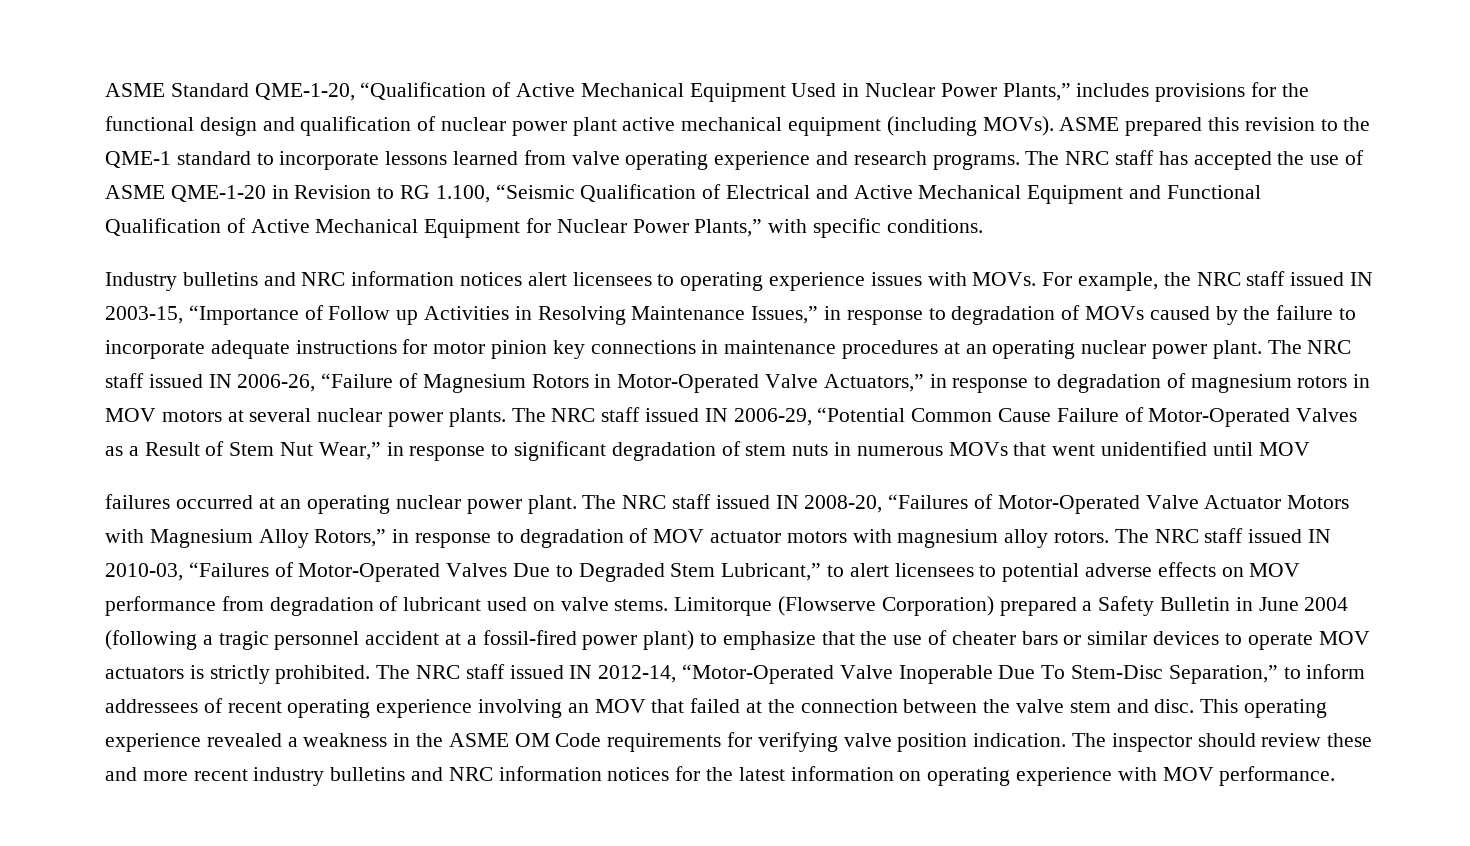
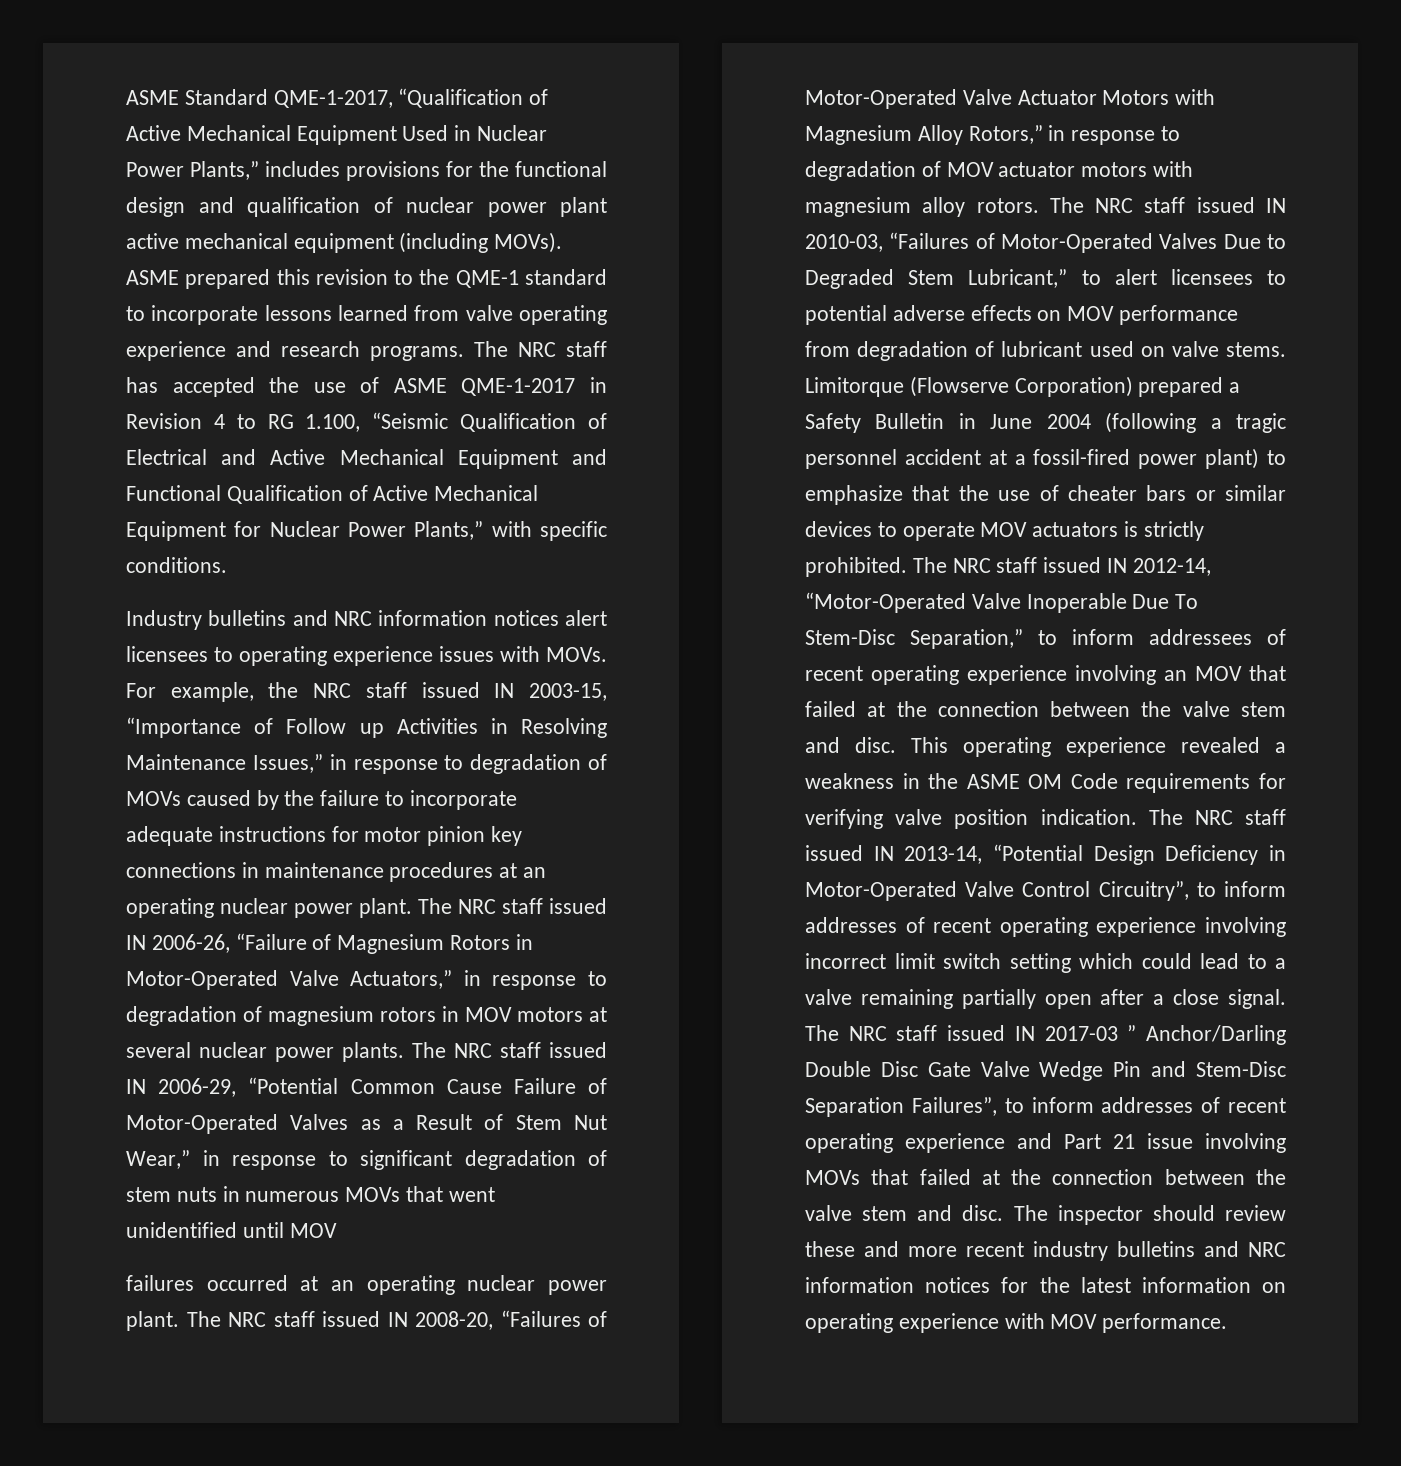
- ASME Standard QME-1-20, “Qualification of Active Mechanical Equipment Used in Nuclear Power Plants,” includes provisions for the functional design and qualification of nuclear power plant active mechanical equipment (including MOVs).
+ ASME Standard QME-1-2017, “Qualification of Active Mechanical Equipment Used in Nuclear Power Plants,” includes provisions for the functional design and qualification of nuclear power plant active mechanical equipment (including MOVs).
- The NRC staff has accepted the use of ASME QME-1-20 in Revision to RG 1.100, “Seismic Qualification of Electrical and Active Mechanical Equipment and Functional Qualification of Active Mechanical Equipment for Nuclear Power Plants,” with specific conditions.
+ The NRC staff has accepted the use of ASME QME-1-2017 in Revision 4 to RG 1.100, “Seismic Qualification of Electrical and Active Mechanical Equipment and Functional Qualification of Active Mechanical Equipment for Nuclear Power Plants,” with specific conditions.
- The inspector should review these and more recent industry bulletins and NRC information notices for the latest information on operating experience with MOV performance.
+ The NRC staff issued IN 2013-14, “Potential Design Deficiency in Motor-Operated Valve Control Circuitry”, to inform addresses of recent operating experience involving incorrect limit switch setting which could lead to a valve remaining partially open after a close signal. The NRC staff issued IN 2017-03 ” Anchor/Darling Double Disc Gate Valve Wedge Pin and Stem-Disc Separation Failures”, to inform addresses of recent operating experience and Part 21 issue involving MOVs that failed at the connection between the valve stem and disc. The inspector should review these and more recent industry bulletins and NRC information notices for the latest information on operating experience with MOV performance.

